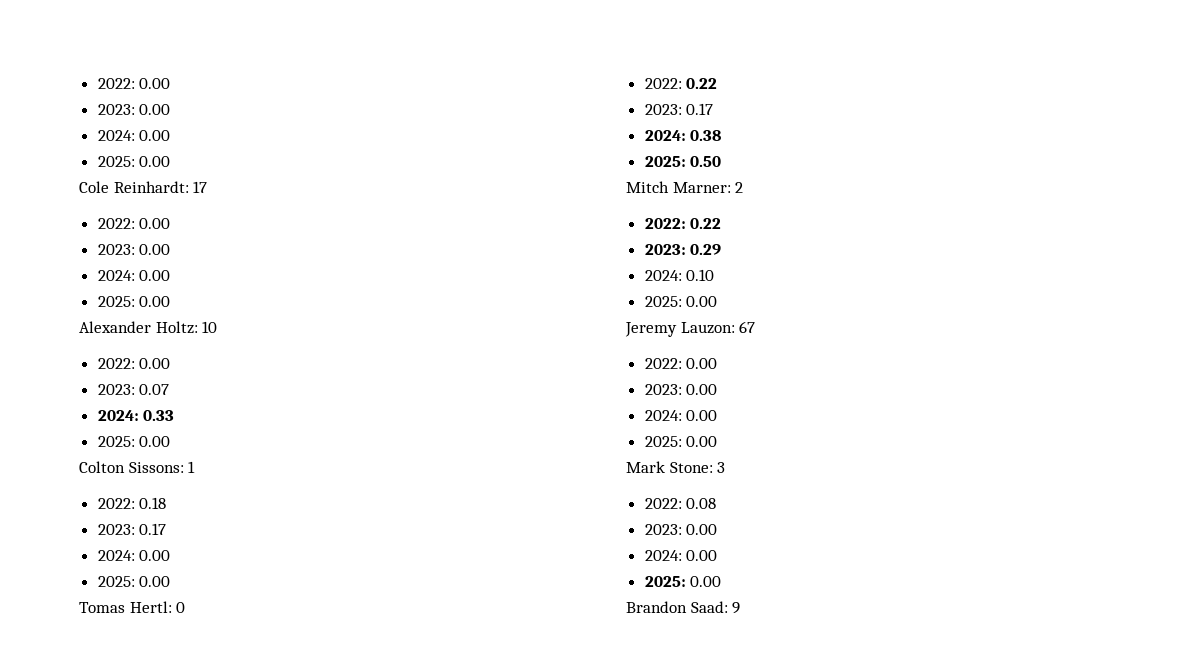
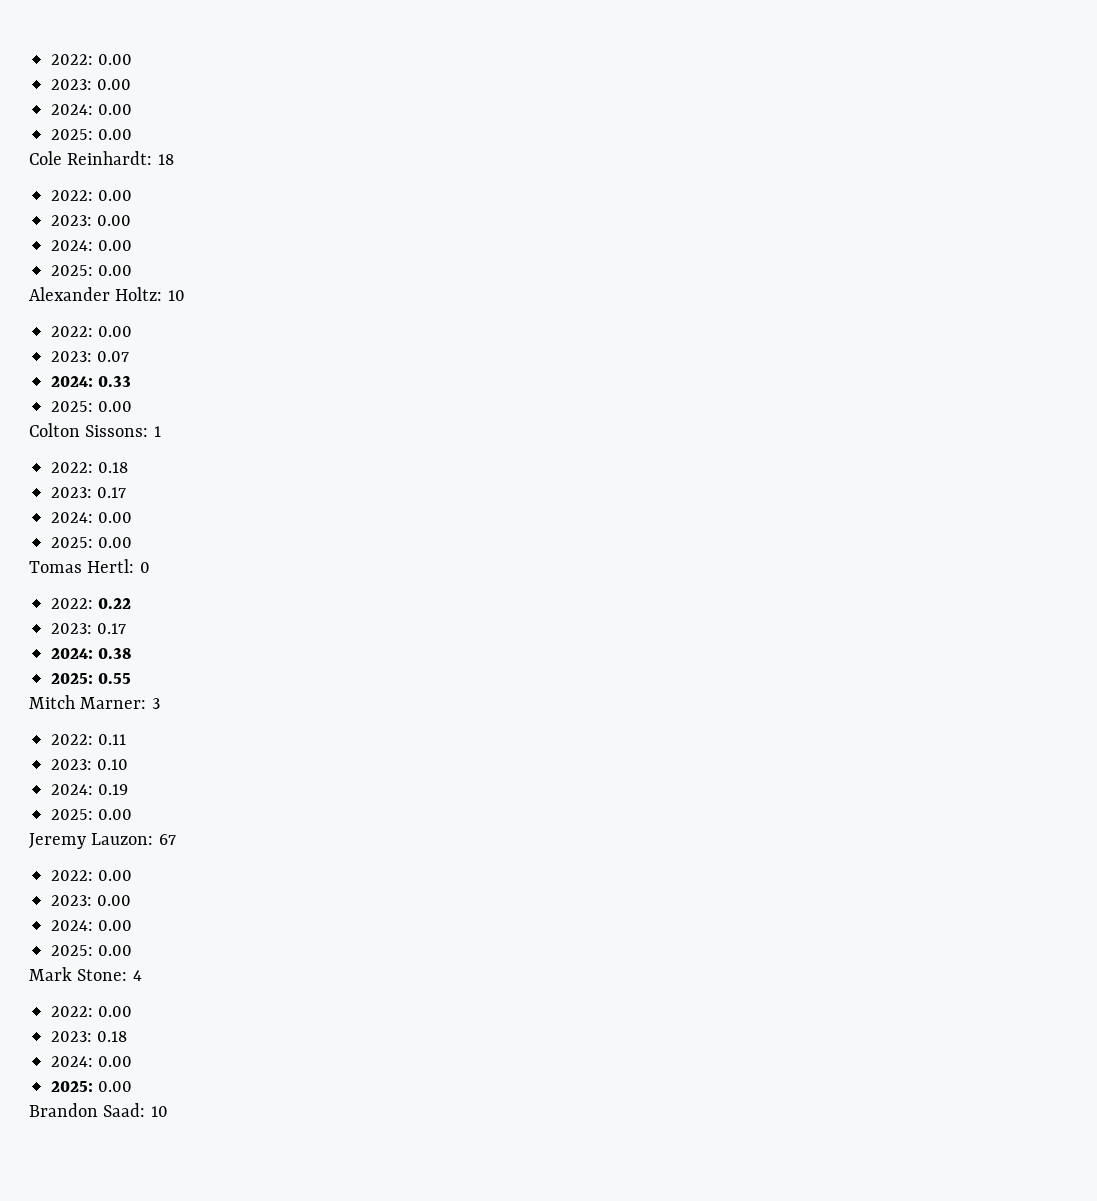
- Cole Reinhardt: 17
+ Cole Reinhardt: 18
- 2025: 0.50
+ 2025: 0.55
- Mitch Marner: 2
- 2022: 0.22
- 2023: 0.29
- 2024: 0.10
+ Mitch Marner: 3
+ 2022: 0.11
+ 2023: 0.10
+ 2024: 0.19
- Mark Stone: 3
- 2022: 0.08
- 2023: 0.00
+ Mark Stone: 4
+ 2022: 0.00
+ 2023: 0.18
- Brandon Saad: 9
+ Brandon Saad: 10

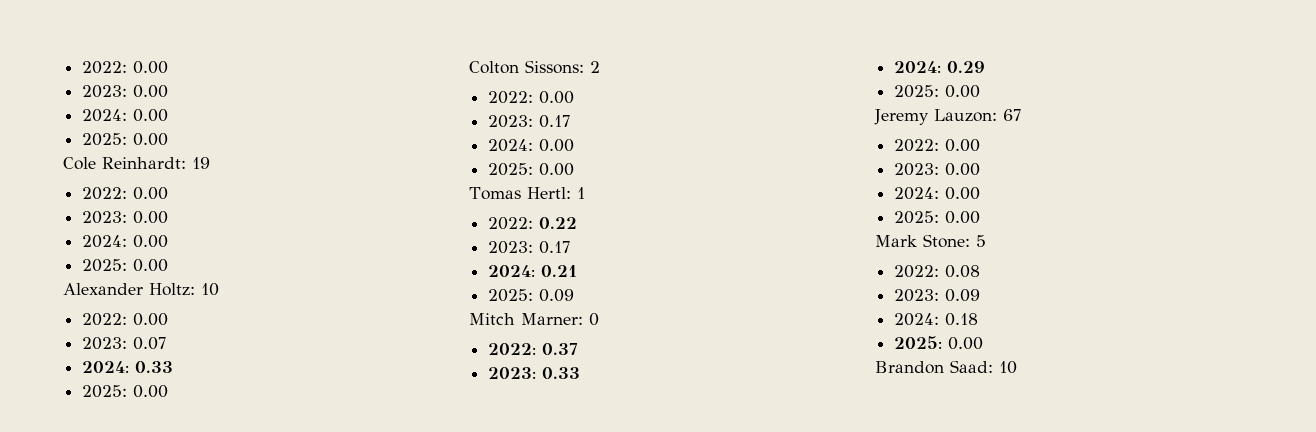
- Cole Reinhardt: 18
+ Cole Reinhardt: 19
- Colton Sissons: 1
- 2022: 0.18
+ Colton Sissons: 2
+ 2022: 0.00
- Tomas Hertl: 0
+ Tomas Hertl: 1
- 2024: 0.38
- 2025: 0.55
+ 2024: 0.21
+ 2025: 0.09
- Mitch Marner: 3
- 2022: 0.11
- 2023: 0.10
- 2024: 0.19
+ Mitch Marner: 0
+ 2022: 0.37
+ 2023: 0.33
+ 2024: 0.29
- Mark Stone: 4
- 2022: 0.00
- 2023: 0.18
- 2024: 0.00
+ Mark Stone: 5
+ 2022: 0.08
+ 2023: 0.09
+ 2024: 0.18

